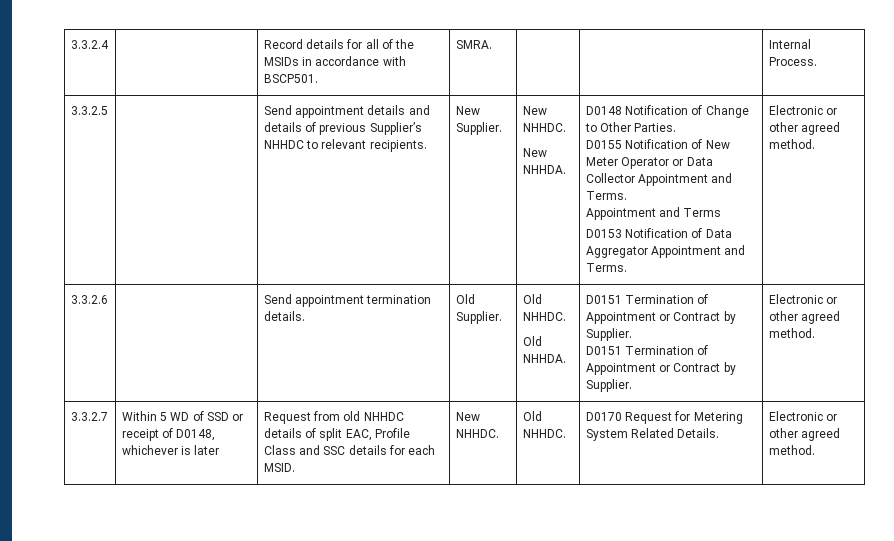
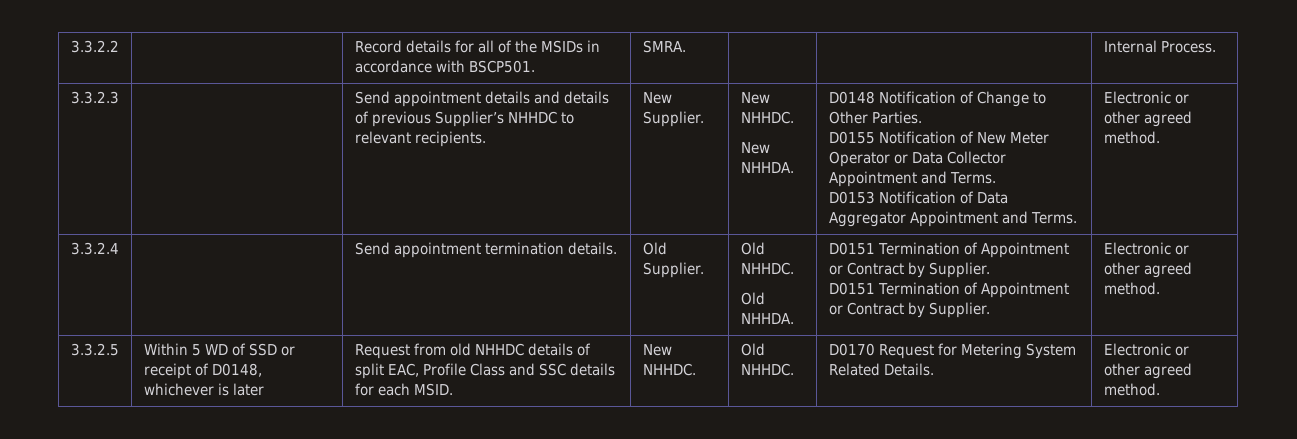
- 3.3.2.4 | | Record details for all of the MSIDs in accordance with BSCP501. | SMRA. | | | Internal Process.
+ 3.3.2.2 | | Record details for all of the MSIDs in accordance with BSCP501. | SMRA. | | | Internal Process.
- 3.3.2.5
+ 3.3.2.3
- Appointment and Terms
- 3.3.2.6 | | Send appointment termination details. | Old Supplier. | Old NHHDC.
+ 3.3.2.4 | | Send appointment termination details. | Old Supplier. | Old NHHDC.
- 3.3.2.7
+ 3.3.2.5

